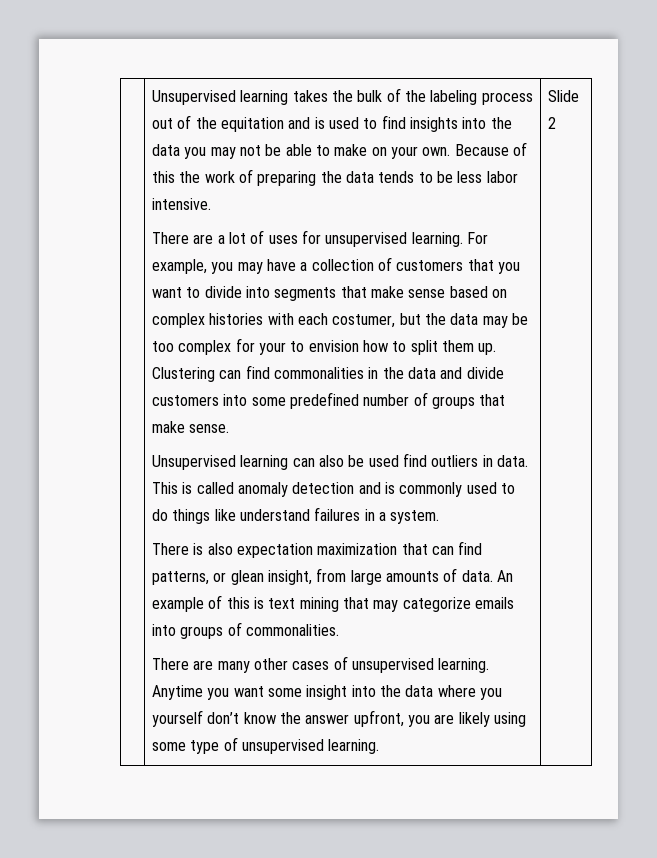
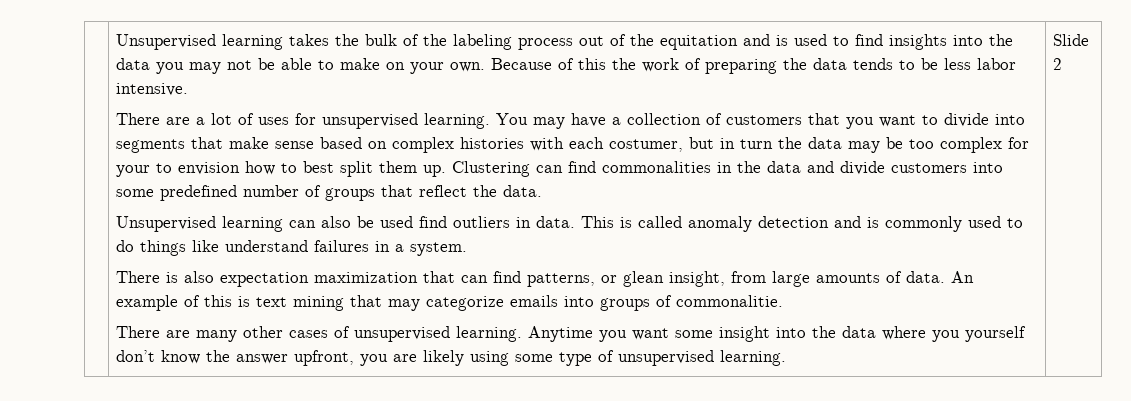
- For example, you may have a collection of customers that you want to divide into segments that make sense based on complex histories with each costumer, but the data may be too complex for your to envision how to split them up.
+ You may have a collection of customers that you want to divide into segments that make sense based on complex histories with each costumer, but in turn the data may be too complex for your to envision how to best split them up.
- Clustering can find commonalities in the data and divide customers into some predefined number of groups that make sense.
+ Clustering can find commonalities in the data and divide customers into some predefined number of groups that reflect the data.
- An example of this is text mining that may categorize emails into groups of commonalities.
+ An example of this is text mining that may categorize emails into groups of commonalitie.

